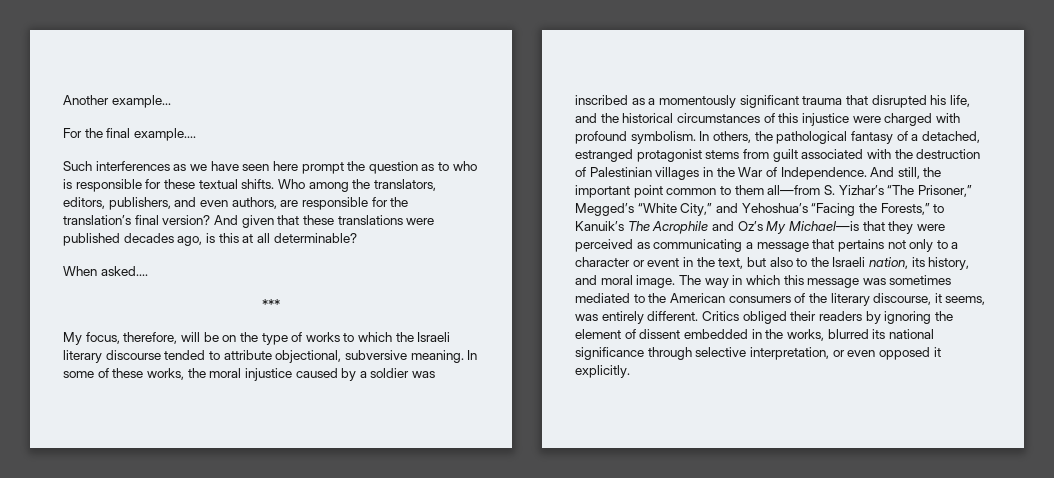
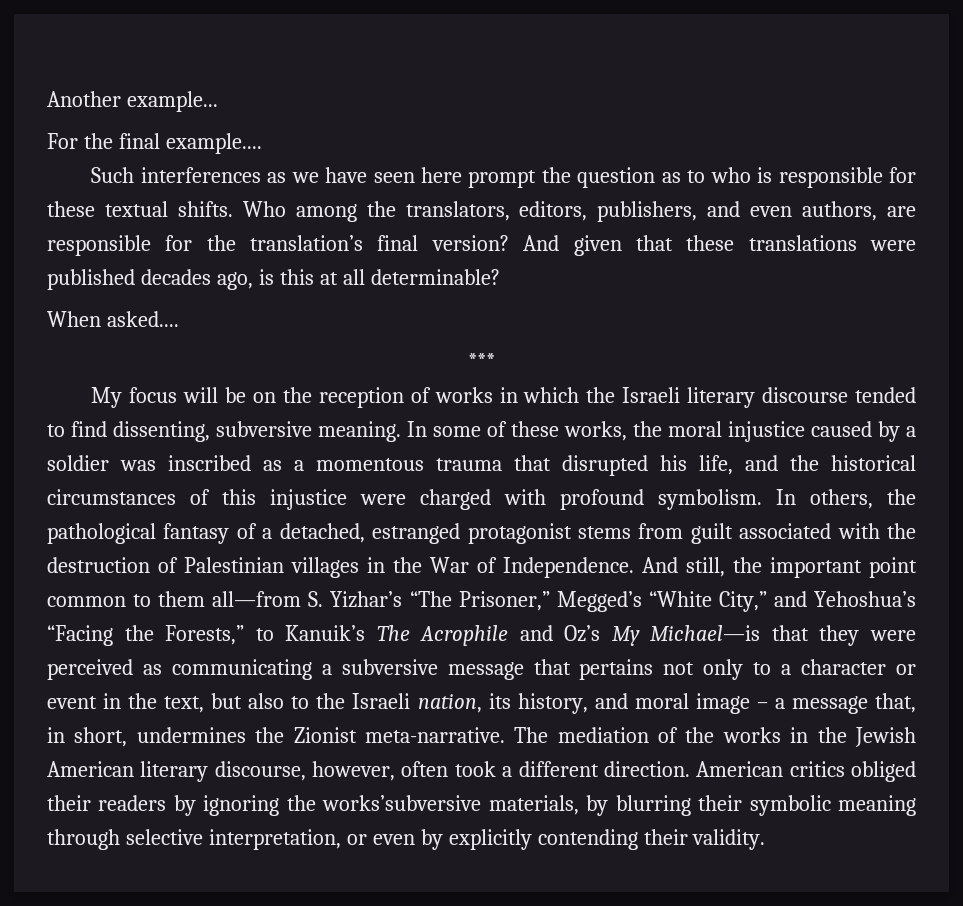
- My focus, therefore, will be on the type of works to which the Israeli literary discourse tended to attribute objectional, subversive meaning.
+ My focus will be on the reception of works in which the Israeli literary discourse tended to find dissenting, subversive meaning.
- In some of these works, the moral injustice caused by a soldier was inscribed as a momentously significant trauma that disrupted his life, and the historical circumstances of this injustice were charged with profound symbolism.
+ In some of these works, the moral injustice caused by a soldier was inscribed as a momentous trauma that disrupted his life, and the historical circumstances of this injustice were charged with profound symbolism.
- And still, the important point common to them all—from S. Yizhar’s “The Prisoner,” Megged’s “White City,” and Yehoshua’s “Facing the Forests,” to Kanuik’s The Acrophile and Oz’s My Michael—is that they were perceived as communicating a message that pertains not only to a character or event in the text, but also to the Israeli nation, its history, and moral image. The way in which this message was sometimes mediated to the American consumers of the literary discourse, it seems, was entirely different. Critics obliged their readers by ignoring the element of dissent embedded in the works, blurred its national significance through selective interpretation, or even opposed it explicitly.
+ And still, the important point common to them all—from S. Yizhar’s “The Prisoner,” Megged’s “White City,” and Yehoshua’s “Facing the Forests,” to Kanuik’s The Acrophile and Oz’s My Michael—is that they were perceived as communicating a subversive message that pertains not only to a character or event in the text, but also to the Israeli nation, its history, and moral image – a message that, in short, undermines the Zionist meta-narrative. The mediation of the works in the Jewish American literary discourse, however, often took a different direction. American critics obliged their readers by ignoring the works’subversive materials, by blurring their symbolic meaning through selective interpretation, or even by explicitly contending their validity.

